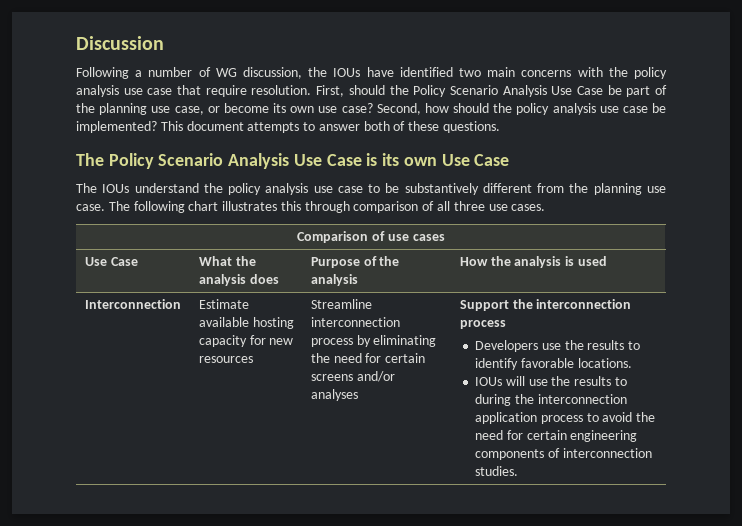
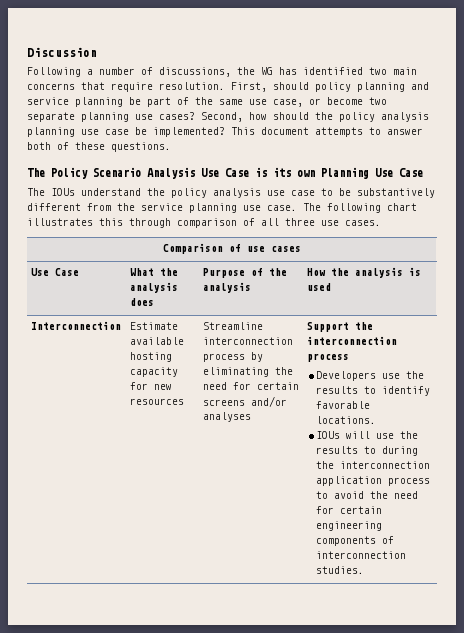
- Following a number of WG discussion, the IOUs have identified two main concerns with the policy analysis use case that require resolution.
+ Following a number of discussions, the WG has identified two main concerns that require resolution.
- First, should the Policy Scenario Analysis Use Case be part of the planning use case, or become its own use case?
+ First, should policy planning and service planning be part of the same use case, or become two separate planning use cases?
- Second, how should the policy analysis use case be implemented?
+ Second, how should the policy analysis planning use case be implemented?
- The Policy Scenario Analysis Use Case is its own Use Case
+ The Policy Scenario Analysis Use Case is its own Planning Use Case
- The IOUs understand the policy analysis use case to be substantively different from the planning use case.
+ The IOUs understand the policy analysis use case to be substantively different from the service planning use case.

